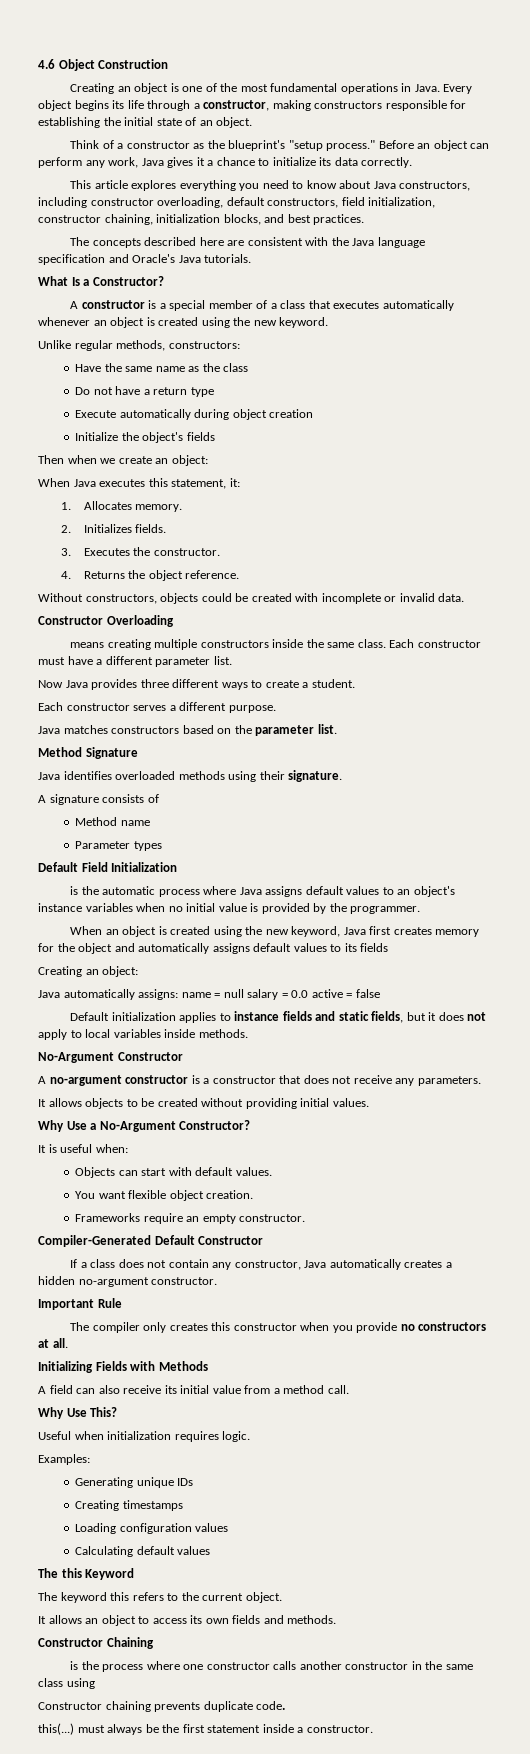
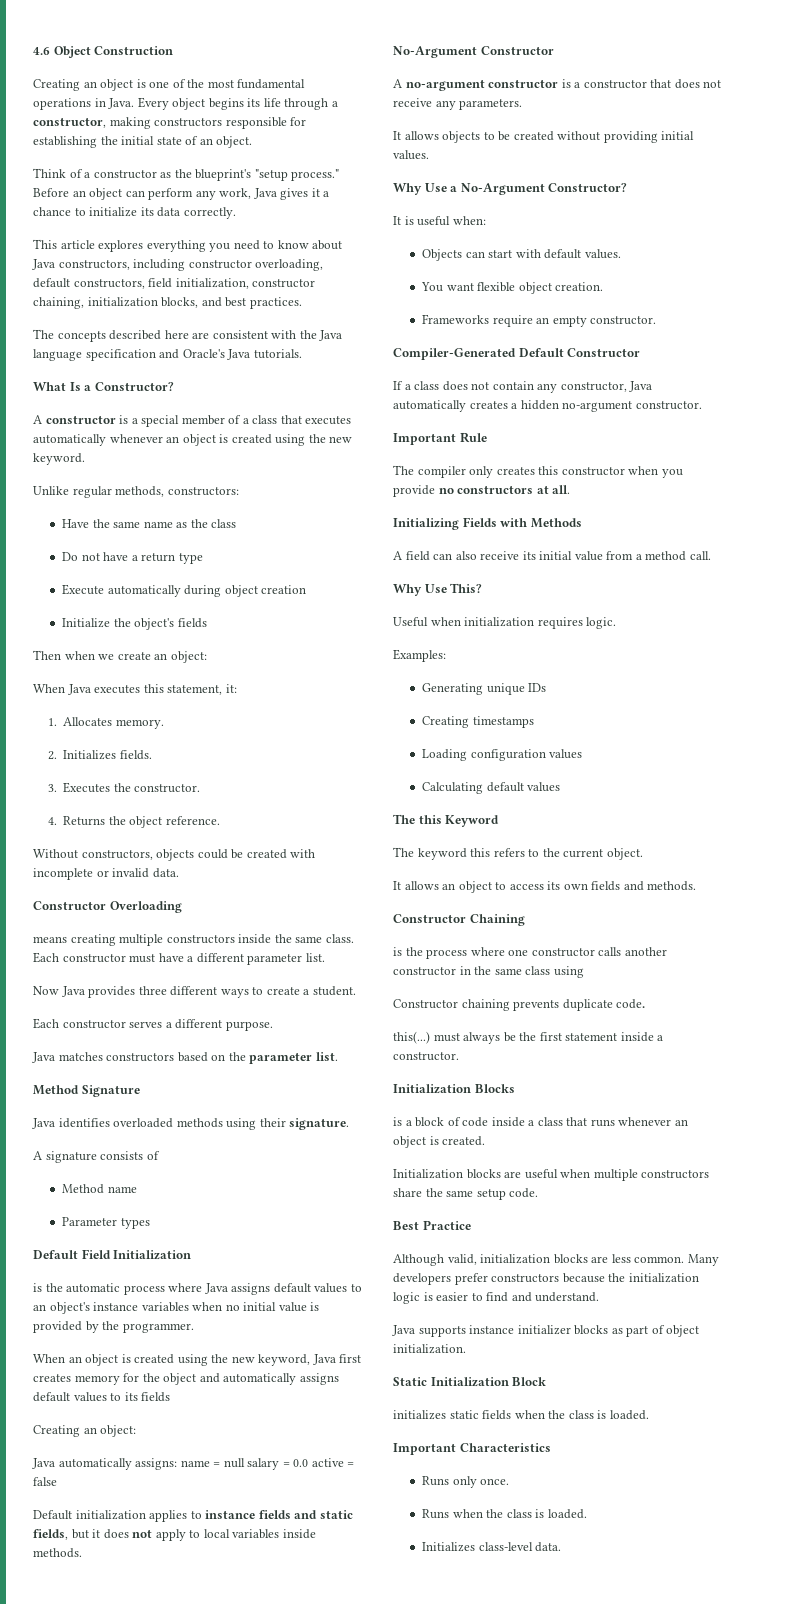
+ Initialization Blocks
+ is a block of code inside a class that runs whenever an object is created.
+ Initialization blocks are useful when multiple constructors share the same setup code.
+ Best Practice
+ Although valid, initialization blocks are less common. Many developers prefer constructors because the initialization logic is easier to find and understand.
+ Java supports instance initializer blocks as part of object initialization.
+ Static Initialization Block
+ initializes static fields when the class is loaded.
+ Important Characteristics
+ Runs only once.
+ Runs when the class is loaded.
+ Initializes class-level data.

